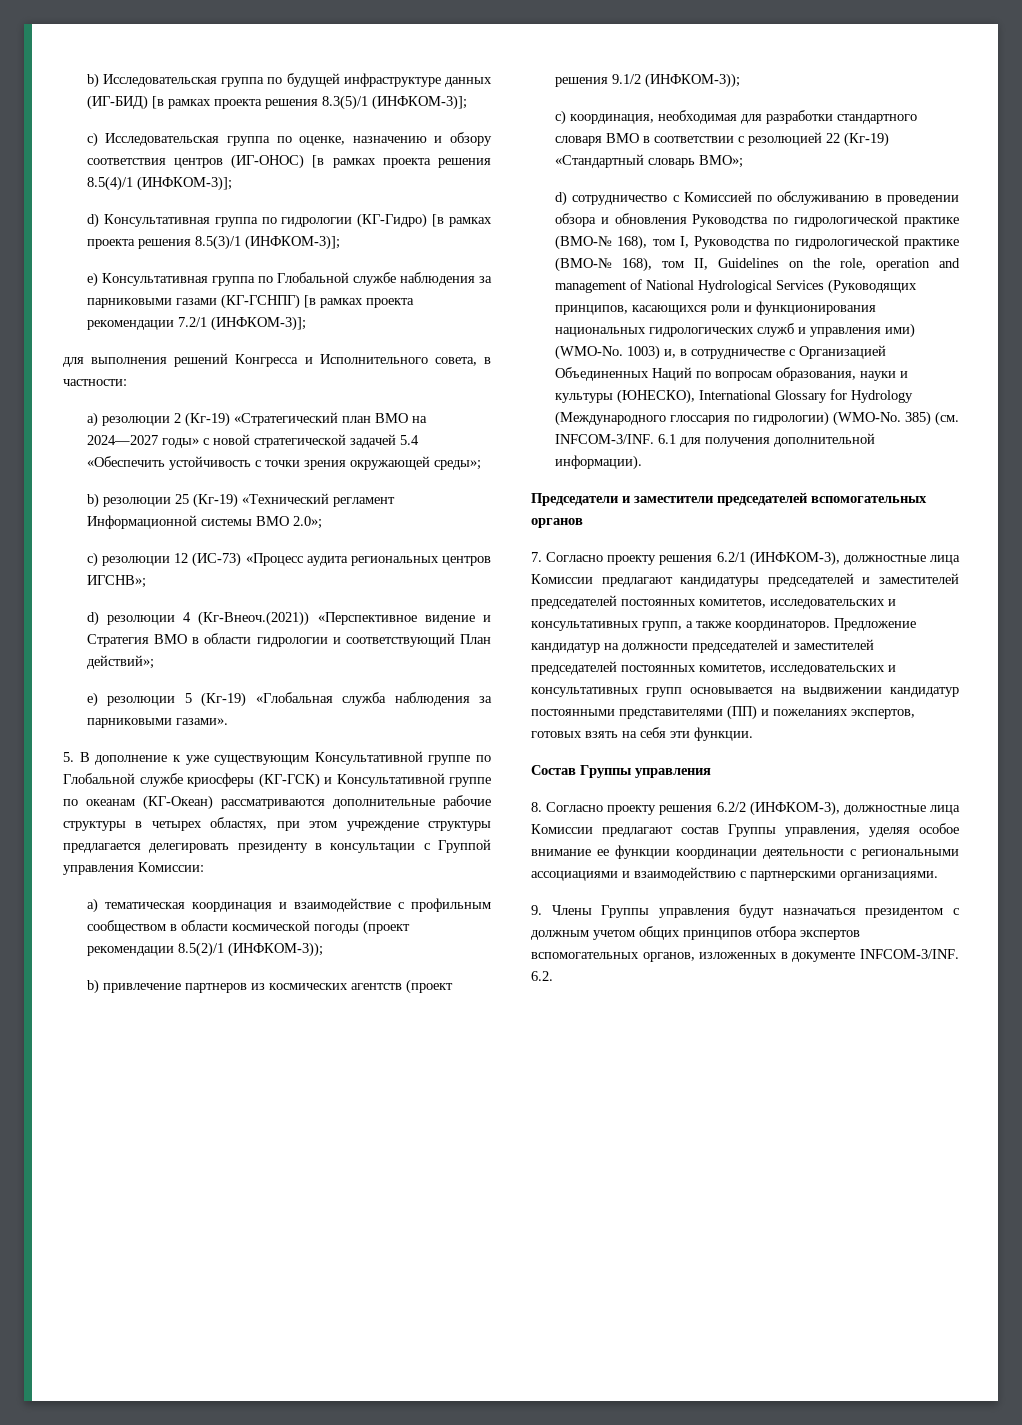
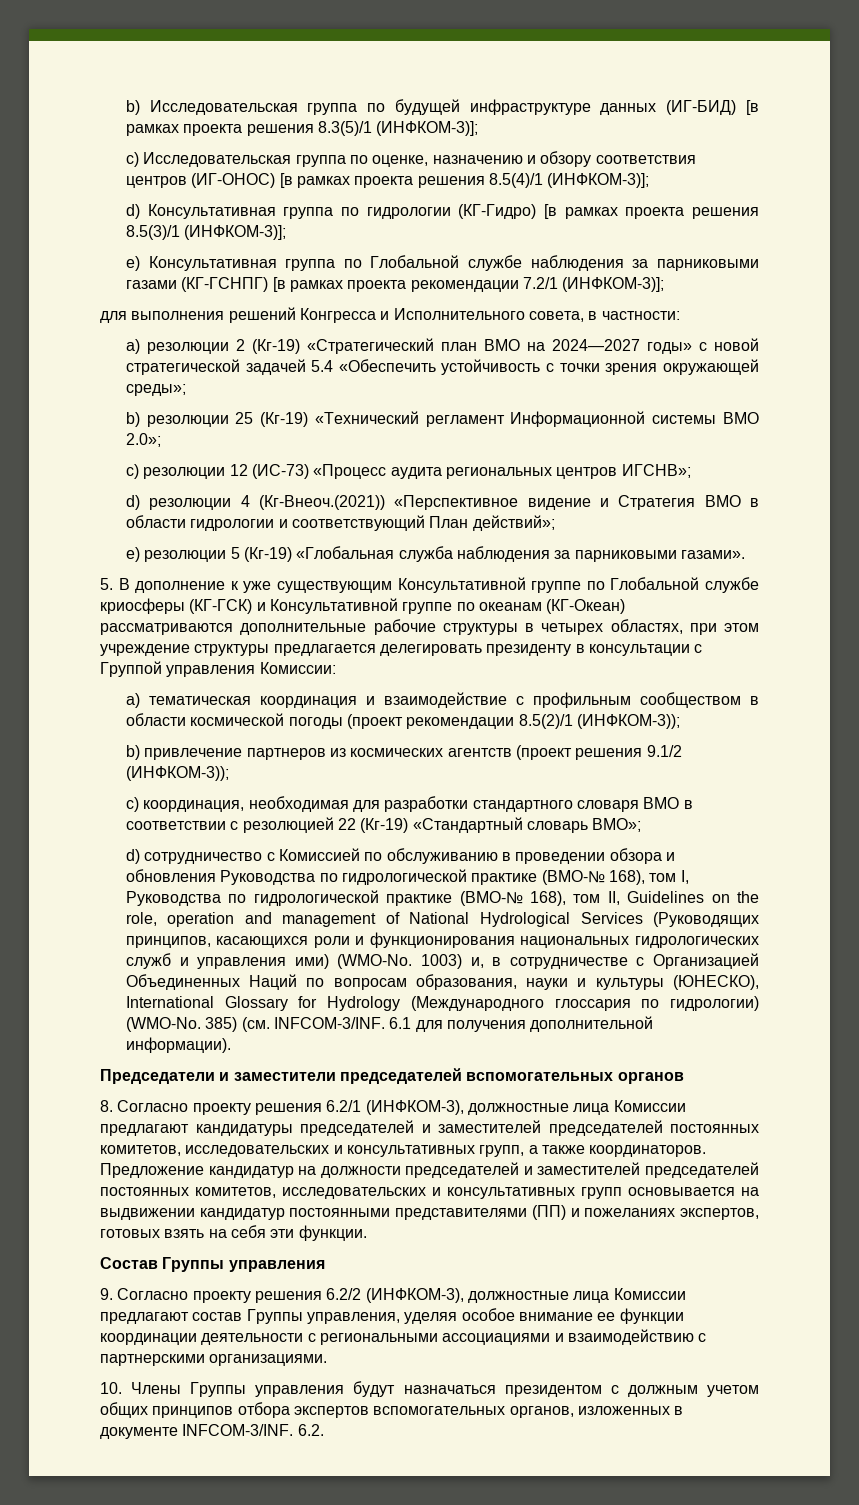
- 7. Согласно проекту решения 6.2/1 (ИНФКОМ-3), должностные лица Комиссии предлагают кандидатуры председателей и заместителей председателей постоянных комитетов, исследовательских и консультативных групп, а также координаторов.
+ 8. Согласно проекту решения 6.2/1 (ИНФКОМ-3), должностные лица Комиссии предлагают кандидатуры председателей и заместителей председателей постоянных комитетов, исследовательских и консультативных групп, а также координаторов.
- 8. Согласно проекту решения 6.2/2 (ИНФКОМ-3), должностные лица Комиссии предлагают состав Группы управления, уделяя особое внимание ее функции координации деятельности с региональными ассоциациями и взаимодействию с партнерскими организациями.
+ 9. Согласно проекту решения 6.2/2 (ИНФКОМ-3), должностные лица Комиссии предлагают состав Группы управления, уделяя особое внимание ее функции координации деятельности с региональными ассоциациями и взаимодействию с партнерскими организациями.
- 9. Члены Группы управления будут назначаться президентом с должным учетом общих принципов отбора экспертов вспомогательных органов, изложенных в документе INFCOM-3/INF.
+ 10. Члены Группы управления будут назначаться президентом с должным учетом общих принципов отбора экспертов вспомогательных органов, изложенных в документе INFCOM-3/INF.

